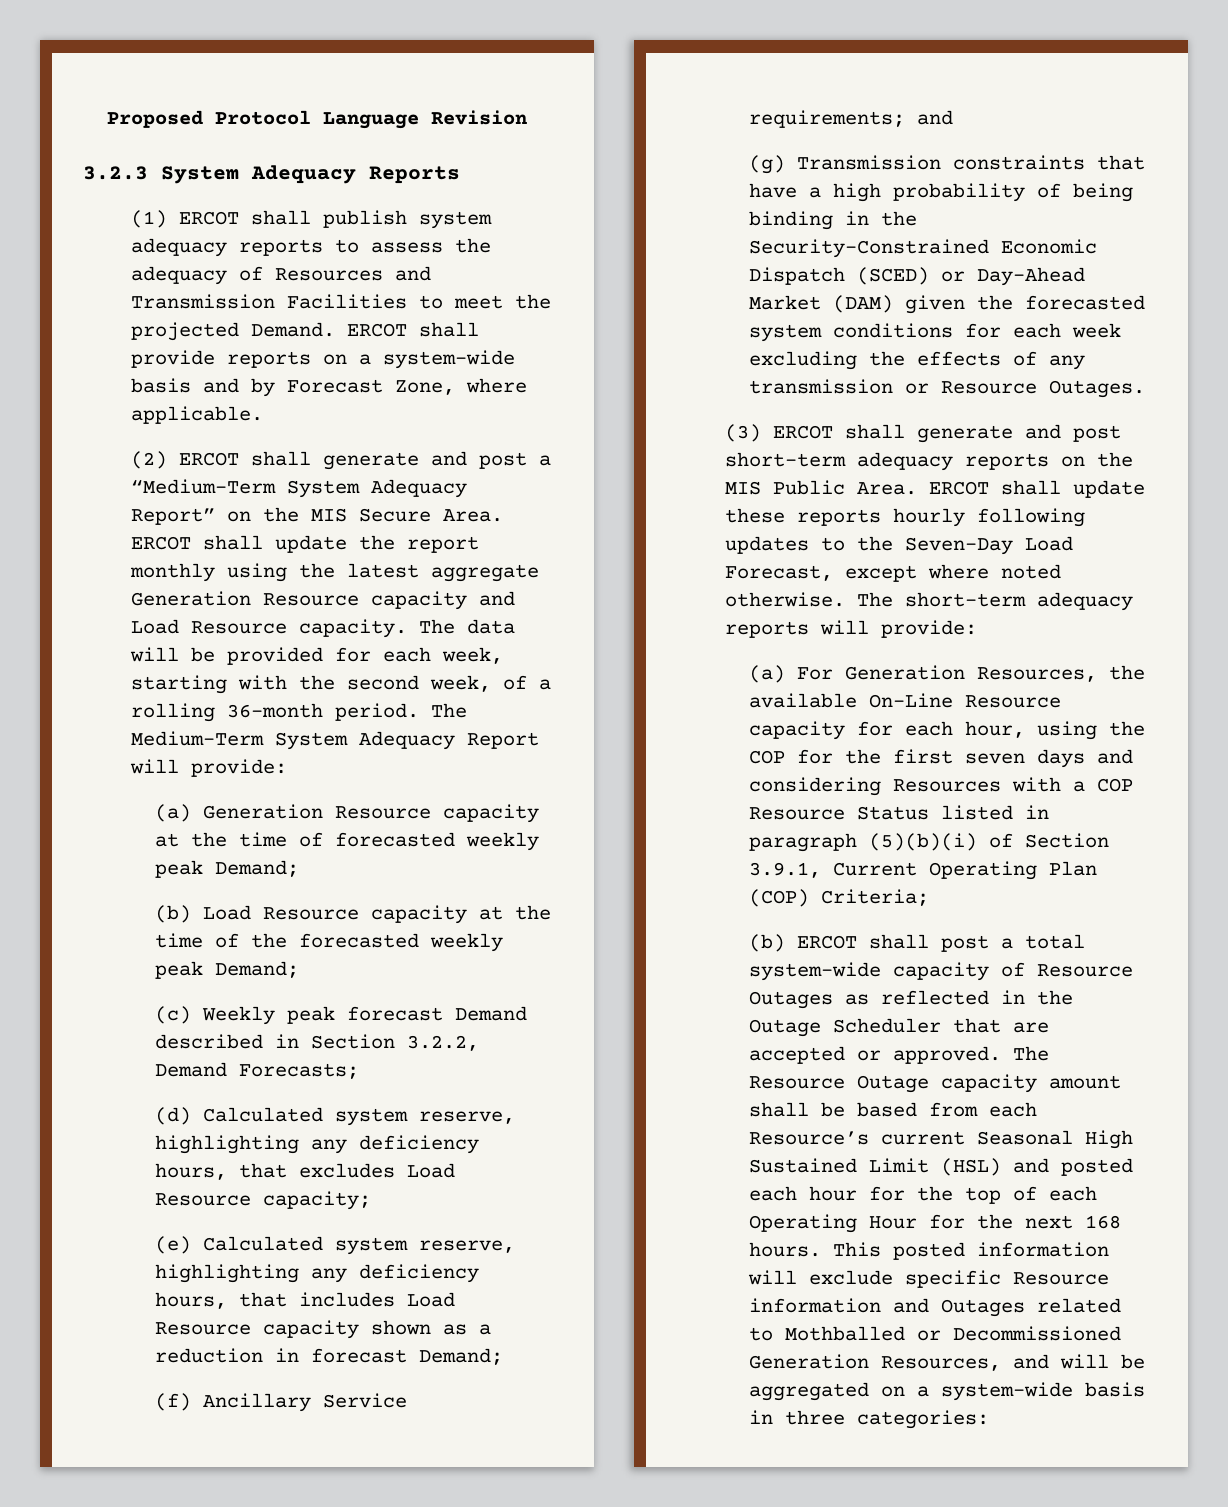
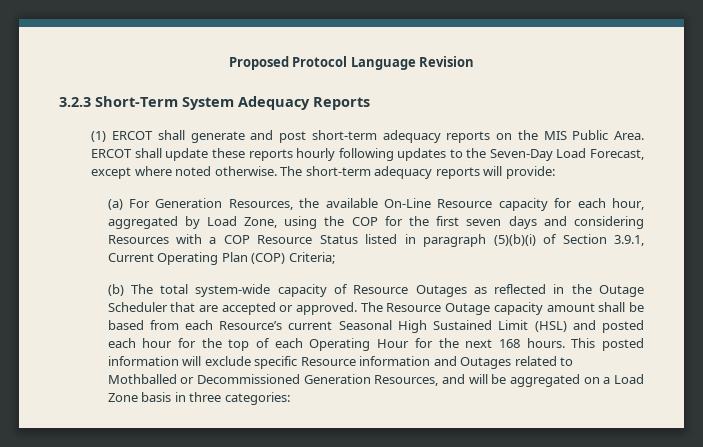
- 3.2.3 System Adequacy Reports
+ 3.2.3 Short-Term System Adequacy Reports
- (1) ERCOT shall publish system adequacy reports to assess the adequacy of Resources and Transmission Facilities to meet the projected Demand. ERCOT shall provide reports on a system-wide basis and by Forecast Zone, where applicable.
- (2) ERCOT shall generate and post a “Medium-Term System Adequacy Report” on the MIS Secure Area. ERCOT shall update the report monthly using the latest aggregate Generation Resource capacity and Load Resource capacity. The data will be provided for each week, starting with the second week, of a rolling 36-month period. The Medium-Term System Adequacy Report will provide:
- (a) Generation Resource capacity at the time of forecasted weekly peak Demand;
- (b) Load Resource capacity at the time of the forecasted weekly peak Demand;
- (c) Weekly peak forecast Demand described in Section 3.2.2, Demand Forecasts;
- (d) Calculated system reserve, highlighting any deficiency hours, that excludes Load Resource capacity;
- (e) Calculated system reserve, highlighting any deficiency hours, that includes Load Resource capacity shown as a reduction in forecast Demand;
- (f) Ancillary Service requirements; and
- (g) Transmission constraints that have a high probability of being binding in the Security-Constrained Economic Dispatch (SCED) or Day-Ahead Market (DAM) given the forecasted system conditions for each week excluding the effects of any transmission or Resource Outages.
- (3) ERCOT shall generate and post short-term adequacy reports on the MIS Public Area.
+ (1) ERCOT shall generate and post short-term adequacy reports on the MIS Public Area.
- (a) For Generation Resources, the available On-Line Resource capacity for each hour, using the COP for the first seven days and considering Resources with a COP Resource Status listed in paragraph (5)(b)(i) of Section 3.9.1, Current Operating Plan (COP) Criteria;
+ (a) For Generation Resources, the available On-Line Resource capacity for each hour, aggregated by Load Zone, using the COP for the first seven days and considering Resources with a COP Resource Status listed in paragraph (5)(b)(i) of Section 3.9.1, Current Operating Plan (COP) Criteria;
- (b) ERCOT shall post a total system-wide capacity of Resource Outages as reflected in the Outage Scheduler that are accepted or approved.
+ (b) The total system-wide capacity of Resource Outages as reflected in the Outage Scheduler that are accepted or approved.
- This posted information will exclude specific Resource information and Outages related to Mothballed or Decommissioned Generation Resources, and will be aggregated on a system-wide basis in three categories:
+ This posted information will exclude specific Resource information and Outages related to Mothballed or Decommissioned Generation Resources, and will be aggregated on a Load Zone basis in three categories:

